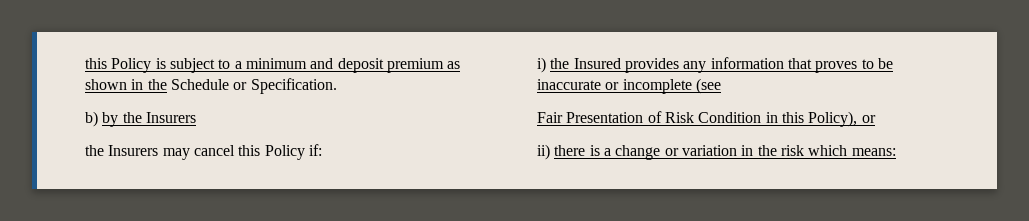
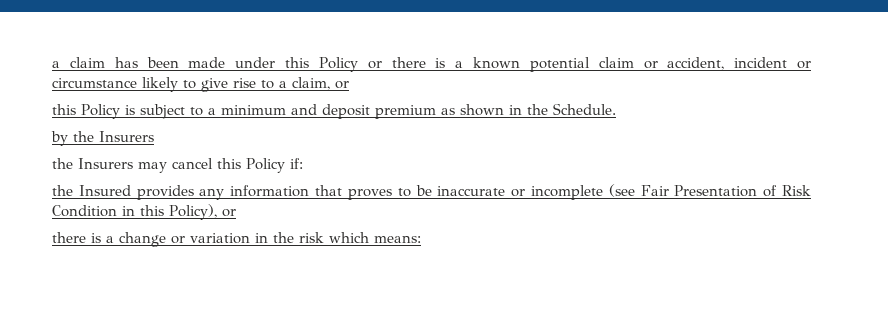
+ a claim has been made under this Policy or there is a known potential claim or accident, incident or circumstance likely to give rise to a claim, or
- this Policy is subject to a minimum and deposit premium as shown in the Schedule or Specification.
- b) by the Insurers
+ this Policy is subject to a minimum and deposit premium as shown in the Schedule.
+ by the Insurers
- i) the Insured provides any information that proves to be inaccurate or incomplete (see
- Fair Presentation of Risk Condition in this Policy), or
+ the Insured provides any information that proves to be inaccurate or incomplete (see Fair Presentation of Risk Condition in this Policy), or
- ii) there is a change or variation in the risk which means:
+ there is a change or variation in the risk which means:

